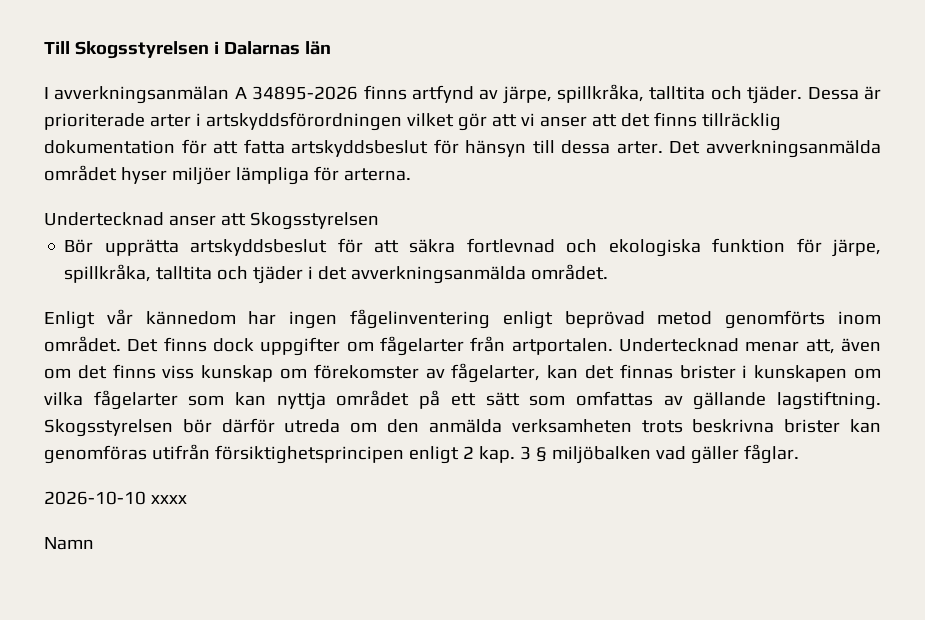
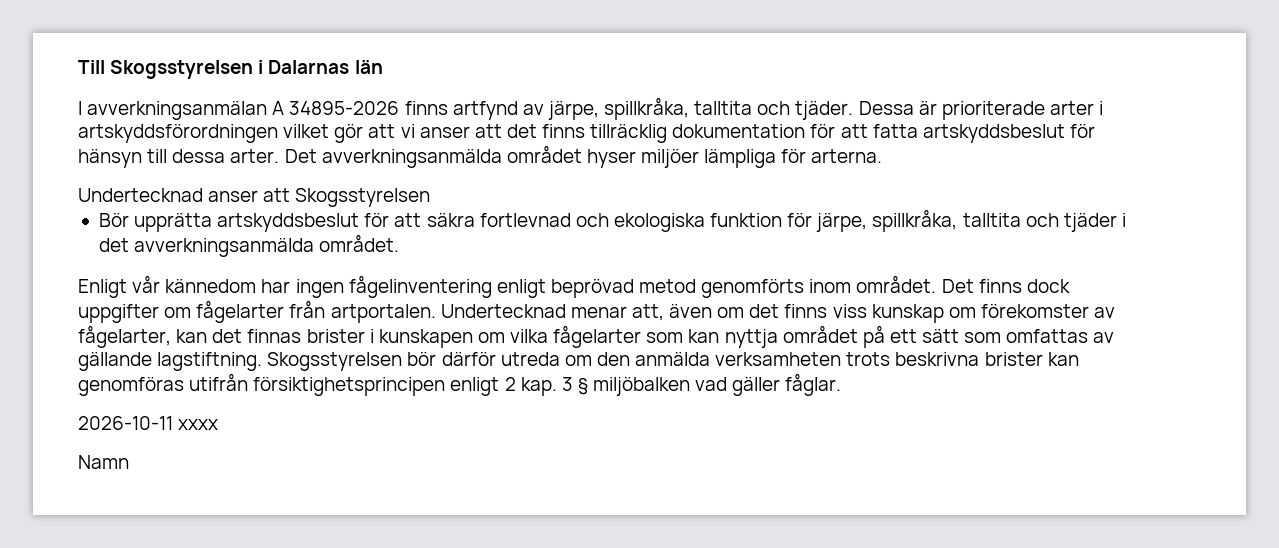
- 2026-10-10 xxxx
+ 2026-10-11 xxxx

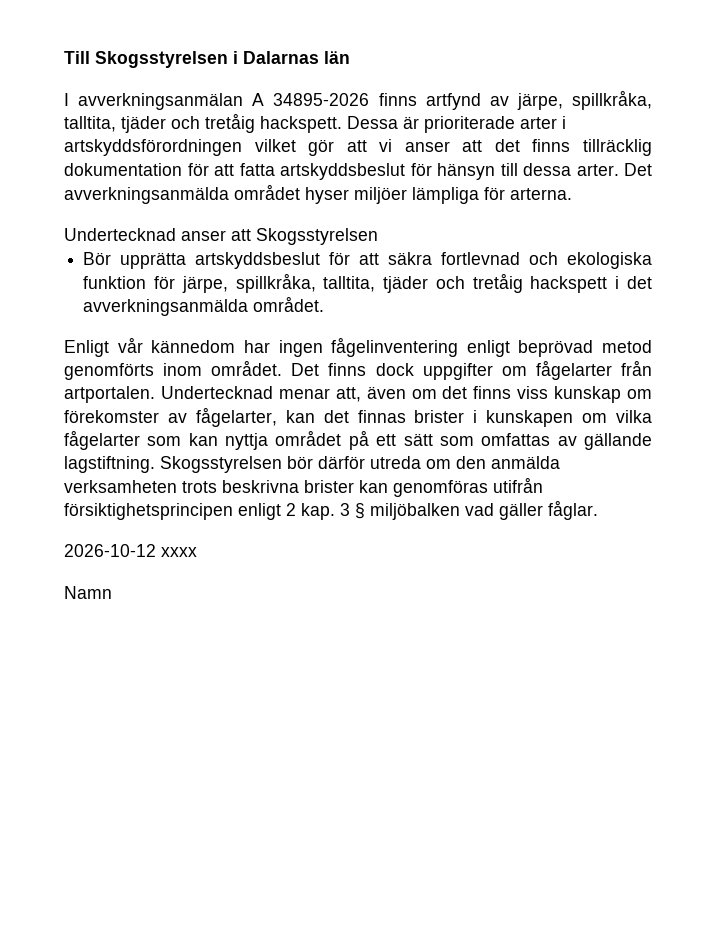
- I avverkningsanmälan A 34895-2026 finns artfynd av järpe, spillkråka, talltita och tjäder.
+ I avverkningsanmälan A 34895-2026 finns artfynd av järpe, spillkråka, talltita, tjäder och tretåig hackspett.
- Bör upprätta artskyddsbeslut för att säkra fortlevnad och ekologiska funktion för järpe, spillkråka, talltita och tjäder i det avverkningsanmälda området.
+ Bör upprätta artskyddsbeslut för att säkra fortlevnad och ekologiska funktion för järpe, spillkråka, talltita, tjäder och tretåig hackspett i det avverkningsanmälda området.
- 2026-10-11 xxxx
+ 2026-10-12 xxxx

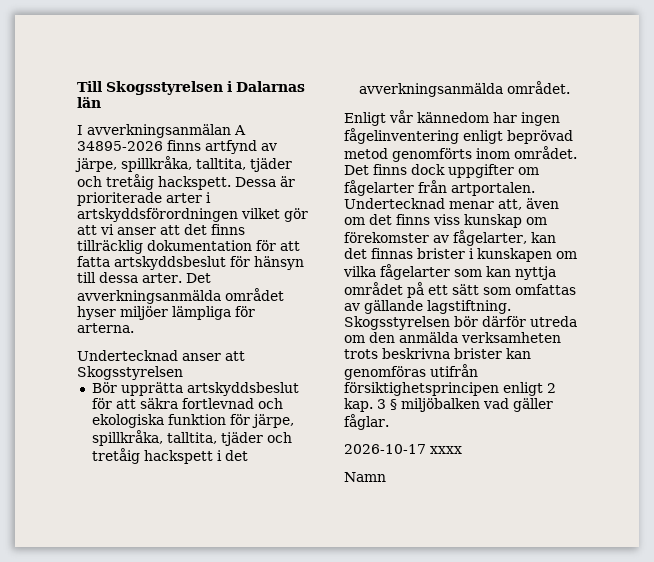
- 2026-10-12 xxxx
+ 2026-10-17 xxxx

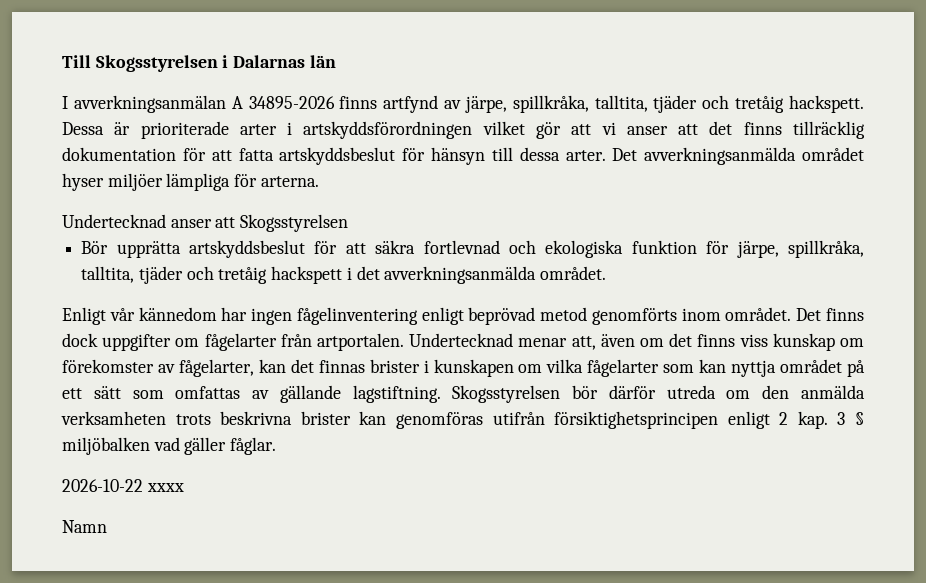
- 2026-10-17 xxxx
+ 2026-10-22 xxxx

